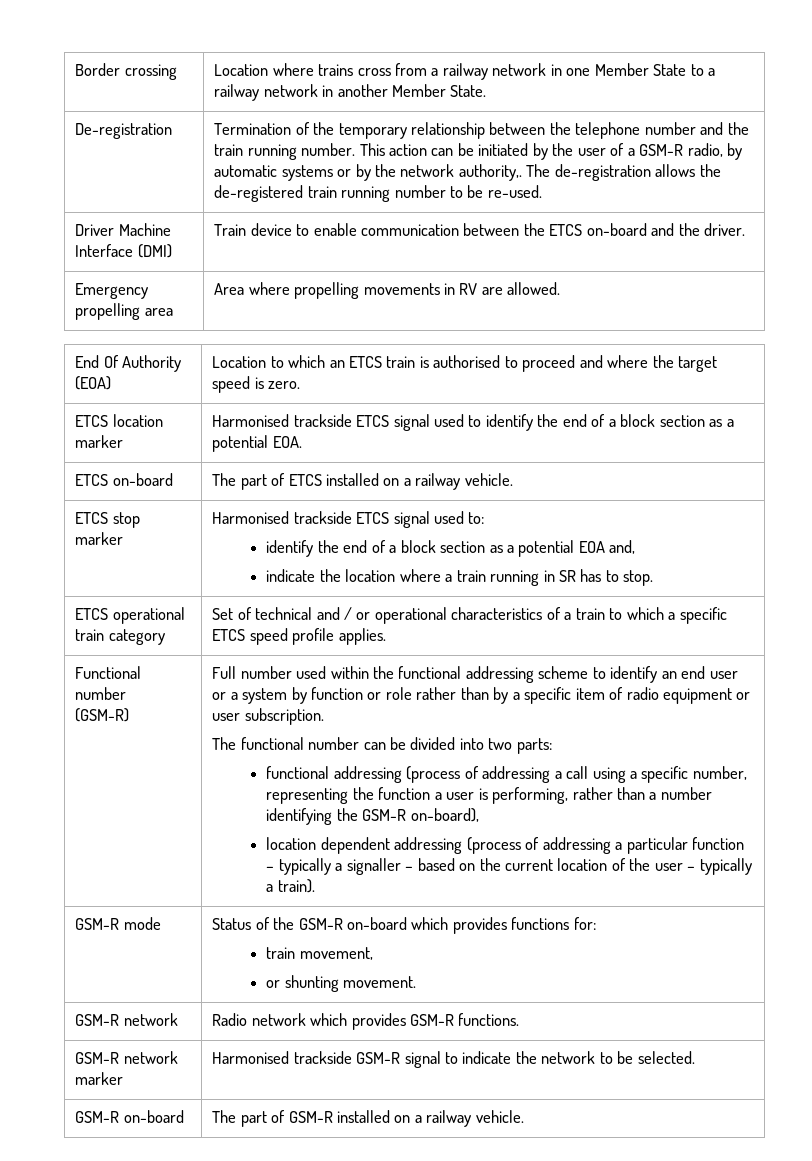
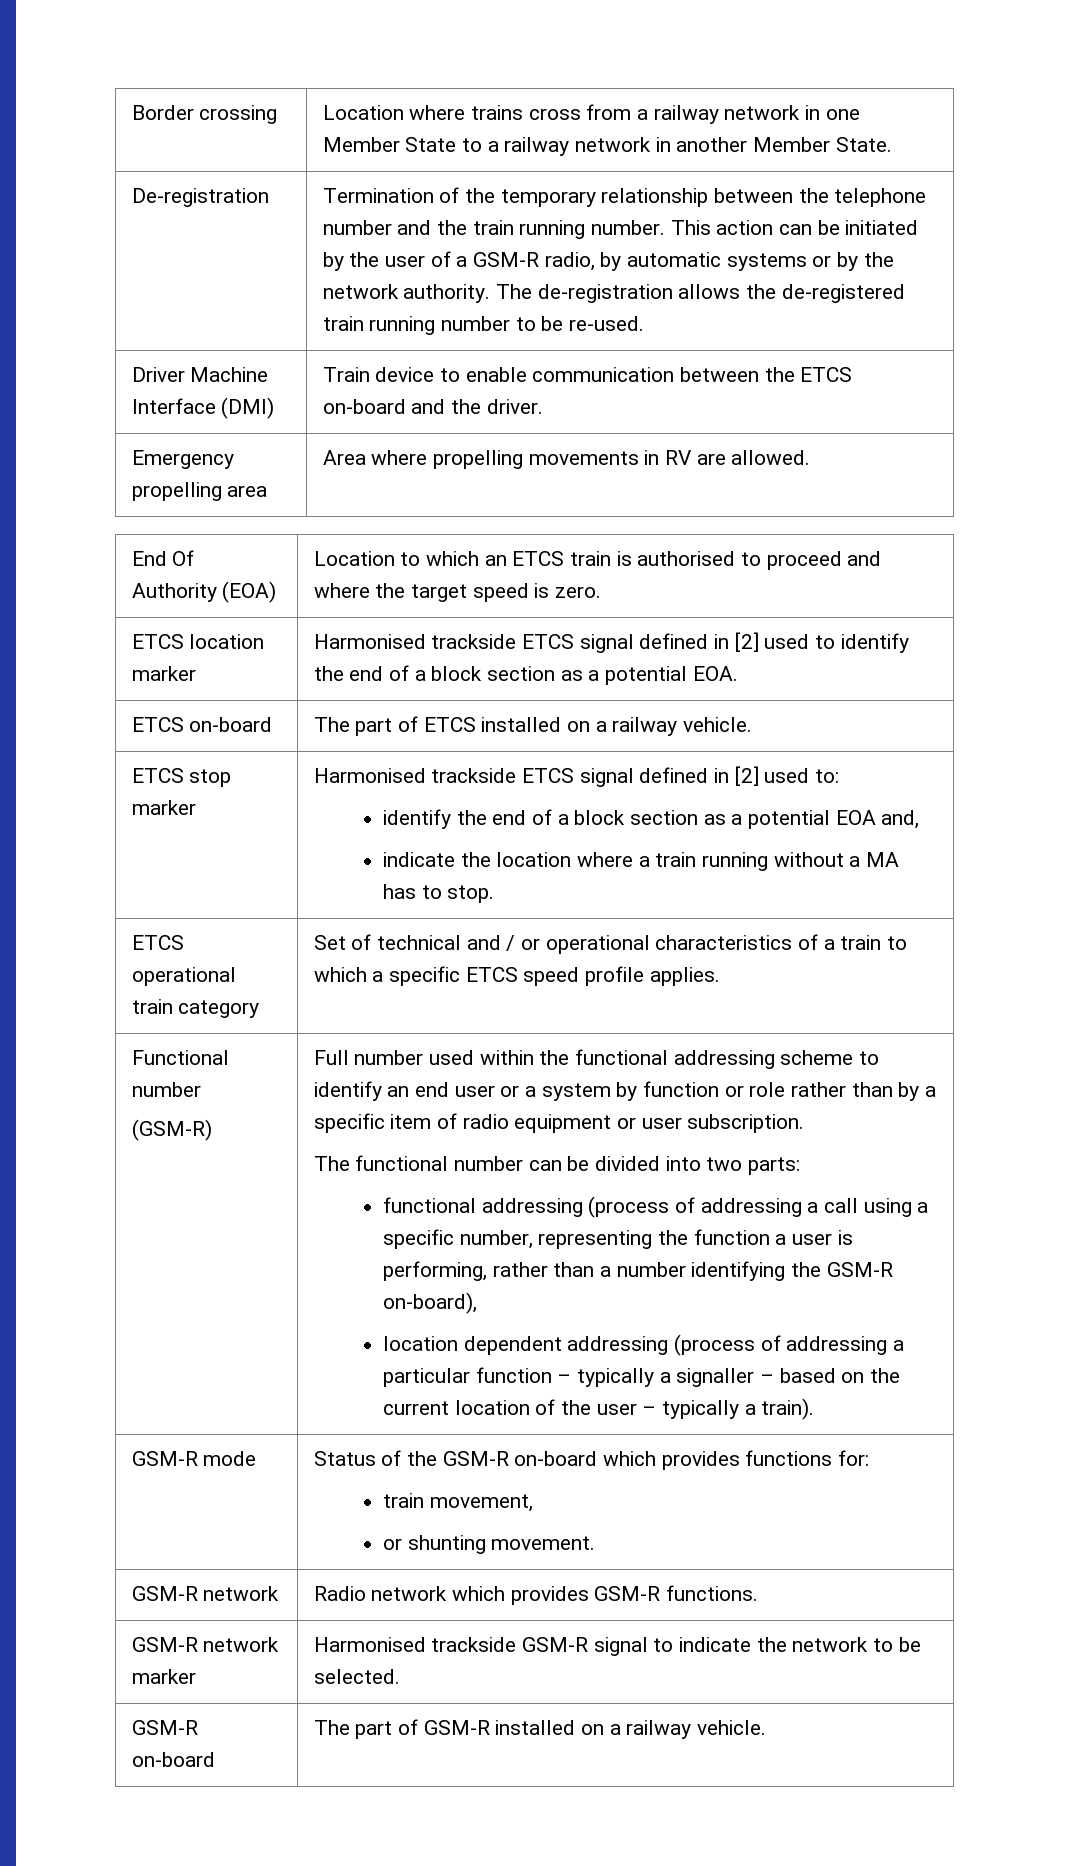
- This action can be initiated by the user of a GSM-R radio, by automatic systems or by the network authority,.
+ This action can be initiated by the user of a GSM-R radio, by automatic systems or by the network authority.
- ETCS location marker | Harmonised trackside ETCS signal used to identify the end of a block section as a potential EOA.
+ ETCS location marker | Harmonised trackside ETCS signal defined in [2] used to identify the end of a block section as a potential EOA.
- ETCS stop marker | Harmonised trackside ETCS signal used to:
+ ETCS stop marker | Harmonised trackside ETCS signal defined in [2] used to:
  identify the end of a block section as a potential EOA and,
- indicate the location where a train running in SR has to stop.
+ indicate the location where a train running without a MA has to stop.

